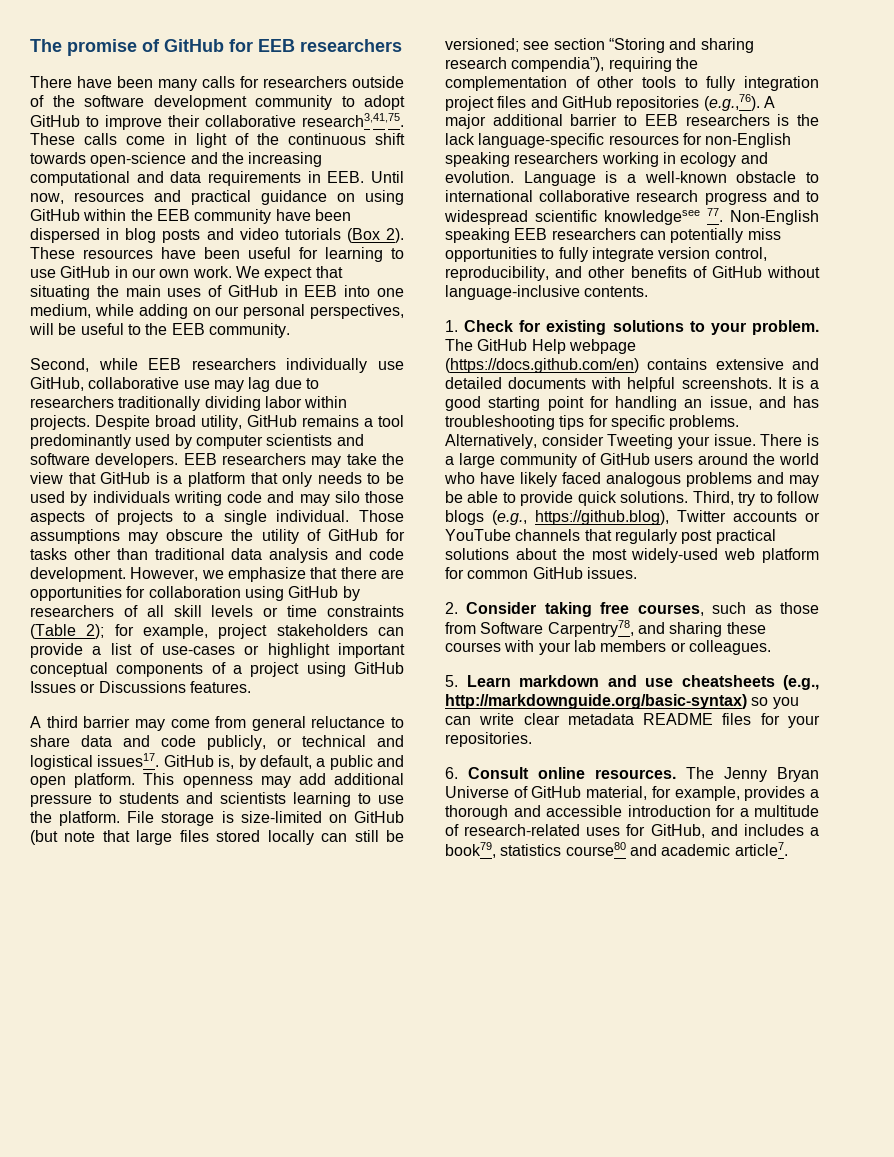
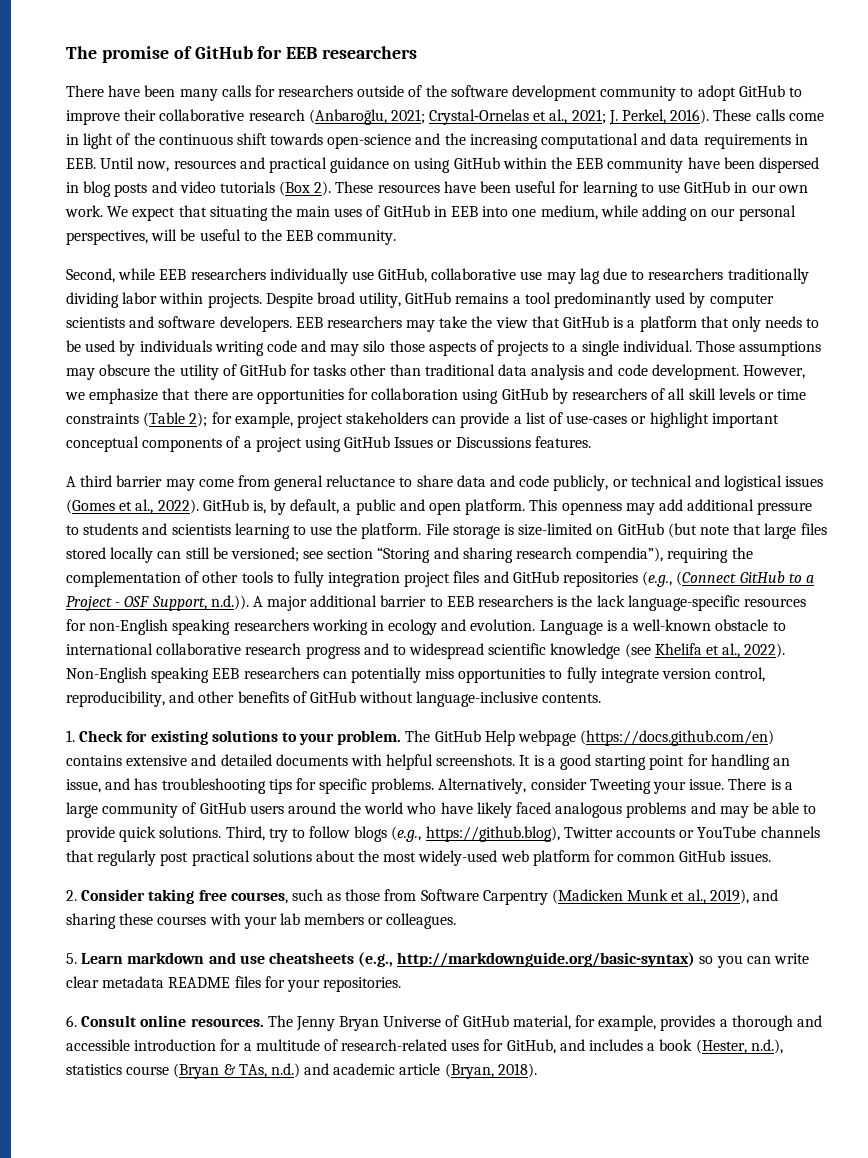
- There have been many calls for researchers outside of the software development community to adopt GitHub to improve their collaborative research3,41,75.
+ There have been many calls for researchers outside of the software development community to adopt GitHub to improve their collaborative research (Anbaroğlu, 2021; Crystal‐Ornelas et al., 2021; J. Perkel, 2016).
- A third barrier may come from general reluctance to share data and code publicly, or technical and logistical issues17.
+ A third barrier may come from general reluctance to share data and code publicly, or technical and logistical issues (Gomes et al., 2022).
- File storage is size-limited on GitHub (but note that large files stored locally can still be versioned; see section “Storing and sharing research compendia”), requiring the complementation of other tools to fully integration project files and GitHub repositories (e.g.,76). A major additional barrier to EEB researchers is the lack language-specific resources for non-English speaking researchers working in ecology and evolution.
+ File storage is size-limited on GitHub (but note that large files stored locally can still be versioned; see section “Storing and sharing research compendia”), requiring the complementation of other tools to fully integration project files and GitHub repositories (e.g., (Connect GitHub to a Project - OSF Support, n.d.)). A major additional barrier to EEB researchers is the lack language-specific resources for non-English speaking researchers working in ecology and evolution.
- Language is a well-known obstacle to international collaborative research progress and to widespread scientific knowledgesee 77. Non-English speaking EEB researchers can potentially miss opportunities to fully integrate version control, reproducibility, and other benefits of GitHub without language-inclusive contents.
+ Language is a well-known obstacle to international collaborative research progress and to widespread scientific knowledge (see Khelifa et al., 2022). Non-English speaking EEB researchers can potentially miss opportunities to fully integrate version control, reproducibility, and other benefits of GitHub without language-inclusive contents.
- 2. Consider taking free courses, such as those from Software Carpentry78, and sharing these courses with your lab members or colleagues.
+ 2. Consider taking free courses, such as those from Software Carpentry (Madicken Munk et al., 2019), and sharing these courses with your lab members or colleagues.
- The Jenny Bryan Universe of GitHub material, for example, provides a thorough and accessible introduction for a multitude of research-related uses for GitHub, and includes a book79, statistics course80 and academic article7.
+ The Jenny Bryan Universe of GitHub material, for example, provides a thorough and accessible introduction for a multitude of research-related uses for GitHub, and includes a book (Hester, n.d.), statistics course (Bryan & TAs, n.d.) and academic article (Bryan, 2018).

